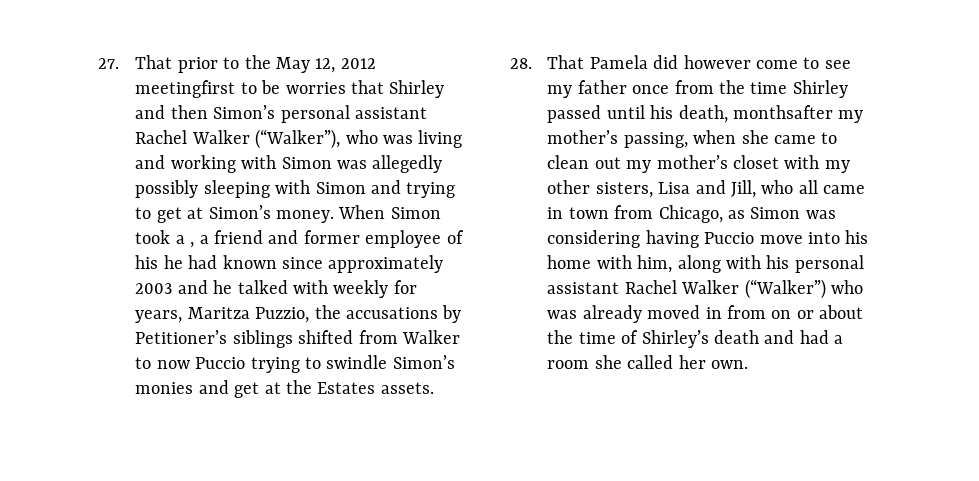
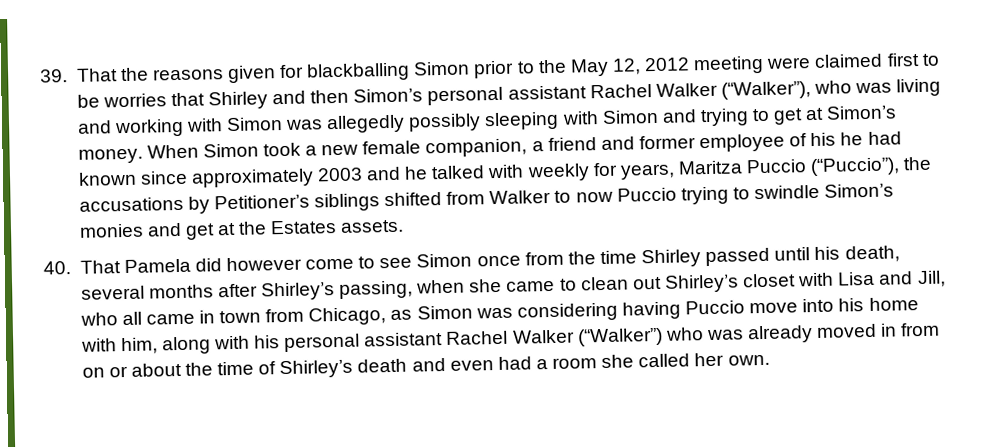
- 27. That prior to the May 12, 2012 meetingfirst to be worries that Shirley and then Simon’s personal assistant Rachel Walker (“Walker”), who was living and working with Simon was allegedly possibly sleeping with Simon and trying to get at Simon’s money.
+ 39. That the reasons given for blackballing Simon prior to the May 12, 2012 meeting were claimed first to be worries that Shirley and then Simon’s personal assistant Rachel Walker (“Walker”), who was living and working with Simon was allegedly possibly sleeping with Simon and trying to get at Simon’s money.
- When Simon took a , a friend and former employee of his he had known since approximately 2003 and he talked with weekly for years, Maritza Puzzio, the accusations by Petitioner’s siblings shifted from Walker to now Puccio trying to swindle Simon’s monies and get at the Estates assets.
+ When Simon took a new female companion, a friend and former employee of his he had known since approximately 2003 and he talked with weekly for years, Maritza Puccio (“Puccio”), the accusations by Petitioner’s siblings shifted from Walker to now Puccio trying to swindle Simon’s monies and get at the Estates assets.
- 28. That Pamela did however come to see my father once from the time Shirley passed until his death, monthsafter my mother’s passing, when she came to clean out my mother’s closet with my other sisters, Lisa and Jill, who all came in town from Chicago, as Simon was considering having Puccio move into his home with him, along with his personal assistant Rachel Walker (“Walker”) who was already moved in from on or about the time of Shirley’s death and had a room she called her own.
+ 40. That Pamela did however come to see Simon once from the time Shirley passed until his death, several months after Shirley’s passing, when she came to clean out Shirley’s closet with Lisa and Jill, who all came in town from Chicago, as Simon was considering having Puccio move into his home with him, along with his personal assistant Rachel Walker (“Walker”) who was already moved in from on or about the time of Shirley’s death and even had a room she called her own.

